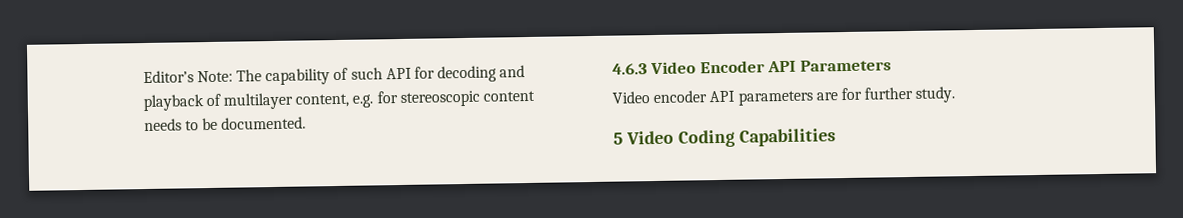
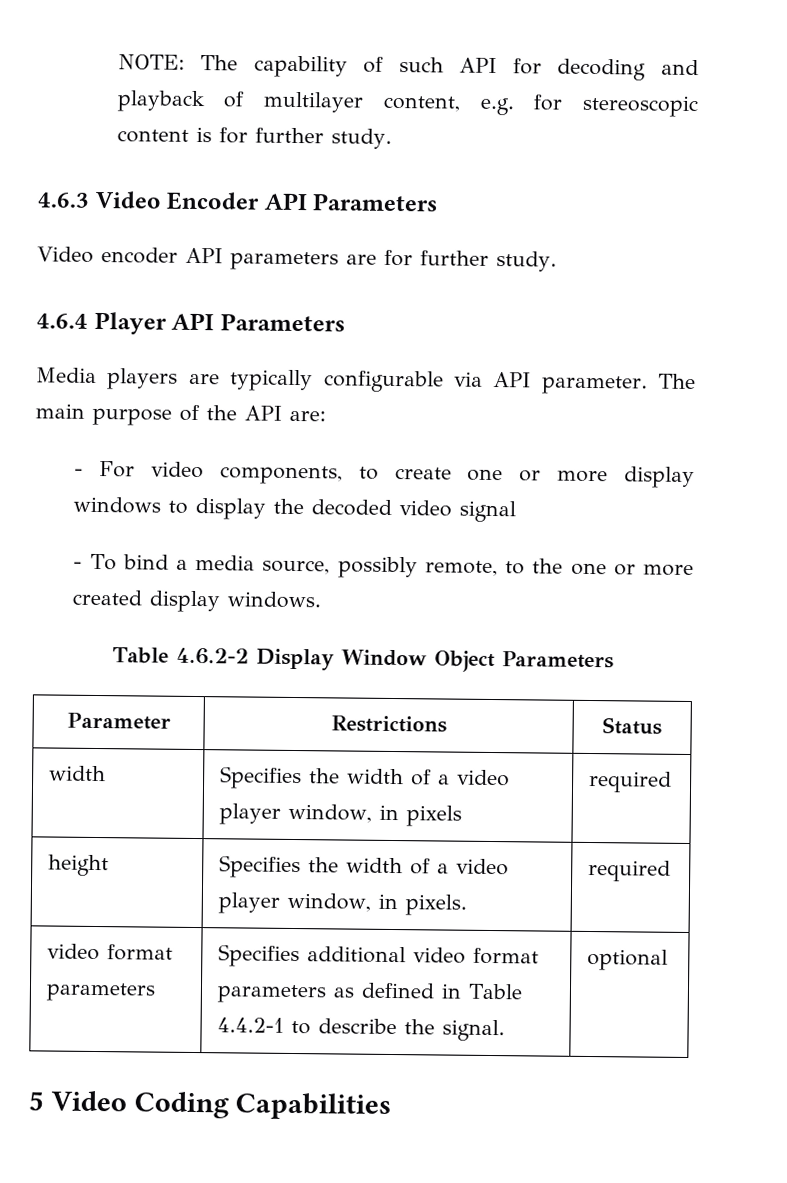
- Editor’s Note: The capability of such API for decoding and playback of multilayer content, e.g. for stereoscopic content needs to be documented.
+ NOTE: The capability of such API for decoding and playback of multilayer content, e.g. for stereoscopic content is for further study.
+ 4.6.4 Player API Parameters
+ Media players are typically configurable via API parameter. The main purpose of the API are:
+ - For video components, to create one or more display windows to display the decoded video signal
+ - To bind a media source, possibly remote, to the one or more created display windows.
+ Table 4.6.2-2 Display Window Object Parameters
+ Parameter | Restrictions | Status
+ width | Specifies the width of a video player window, in pixels | required
+ height | Specifies the width of a video player window, in pixels. | required
+ video format parameters | Specifies additional video format parameters as defined in Table 4.4.2-1 to describe the signal. | optional

